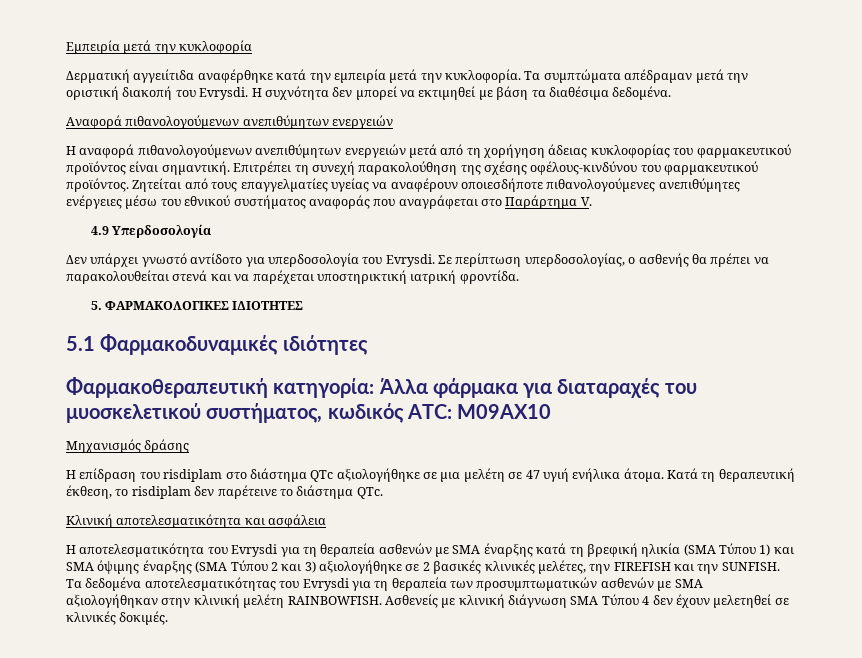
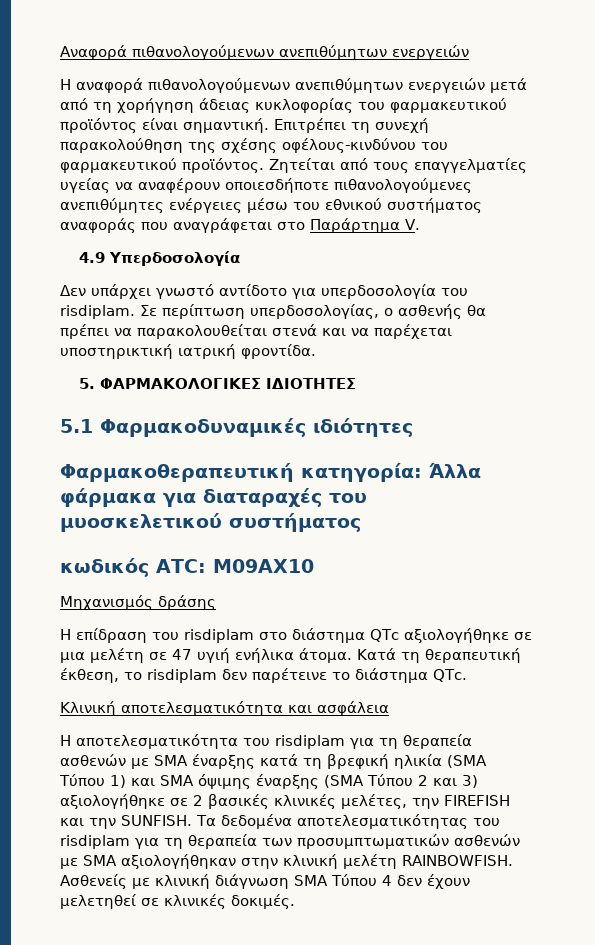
- Εμπειρία μετά την κυκλοφορία
- Δερματική αγγειίτιδα αναφέρθηκε κατά την εμπειρία μετά την κυκλοφορία. Τα συμπτώματα απέδραμαν μετά την οριστική διακοπή του Evrysdi. Η συχνότητα δεν μπορεί να εκτιμηθεί με βάση τα διαθέσιμα δεδομένα.
- Δεν υπάρχει γνωστό αντίδοτο για υπερδοσολογία του Evrysdi.
+ Δεν υπάρχει γνωστό αντίδοτο για υπερδοσολογία του risdiplam.
- Φαρμακοθεραπευτική κατηγορία: Άλλα φάρμακα για διαταραχές του μυοσκελετικού συστήματος, κωδικός ATC: M09AX10
+ Φαρμακοθεραπευτική κατηγορία: Άλλα φάρμακα για διαταραχές του μυοσκελετικού συστήματος
+ κωδικός ATC: M09AX10
- Η αποτελεσματικότητα του Evrysdi για τη θεραπεία ασθενών με SMA έναρξης κατά τη βρεφική ηλικία (SMA Τύπου 1) και SMA όψιμης έναρξης (SMA Τύπου 2 και 3) αξιολογήθηκε σε 2 βασικές κλινικές μελέτες, την FIREFISH και την SUNFISH.
+ Η αποτελεσματικότητα του risdiplam για τη θεραπεία ασθενών με SMA έναρξης κατά τη βρεφική ηλικία (SMA Τύπου 1) και SMA όψιμης έναρξης (SMA Τύπου 2 και 3) αξιολογήθηκε σε 2 βασικές κλινικές μελέτες, την FIREFISH και την SUNFISH.
- Τα δεδομένα αποτελεσματικότητας του Evrysdi για τη θεραπεία των προσυμπτωματικών ασθενών με SMA αξιολογήθηκαν στην κλινική μελέτη RAINBOWFISH.
+ Τα δεδομένα αποτελεσματικότητας του risdiplam για τη θεραπεία των προσυμπτωματικών ασθενών με SMA αξιολογήθηκαν στην κλινική μελέτη RAINBOWFISH.

